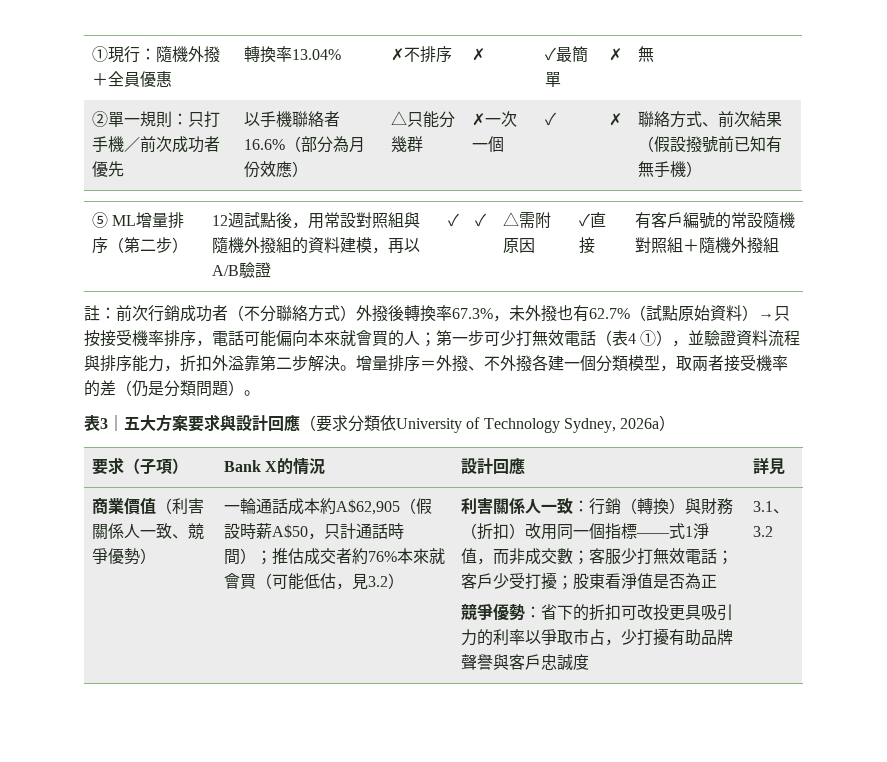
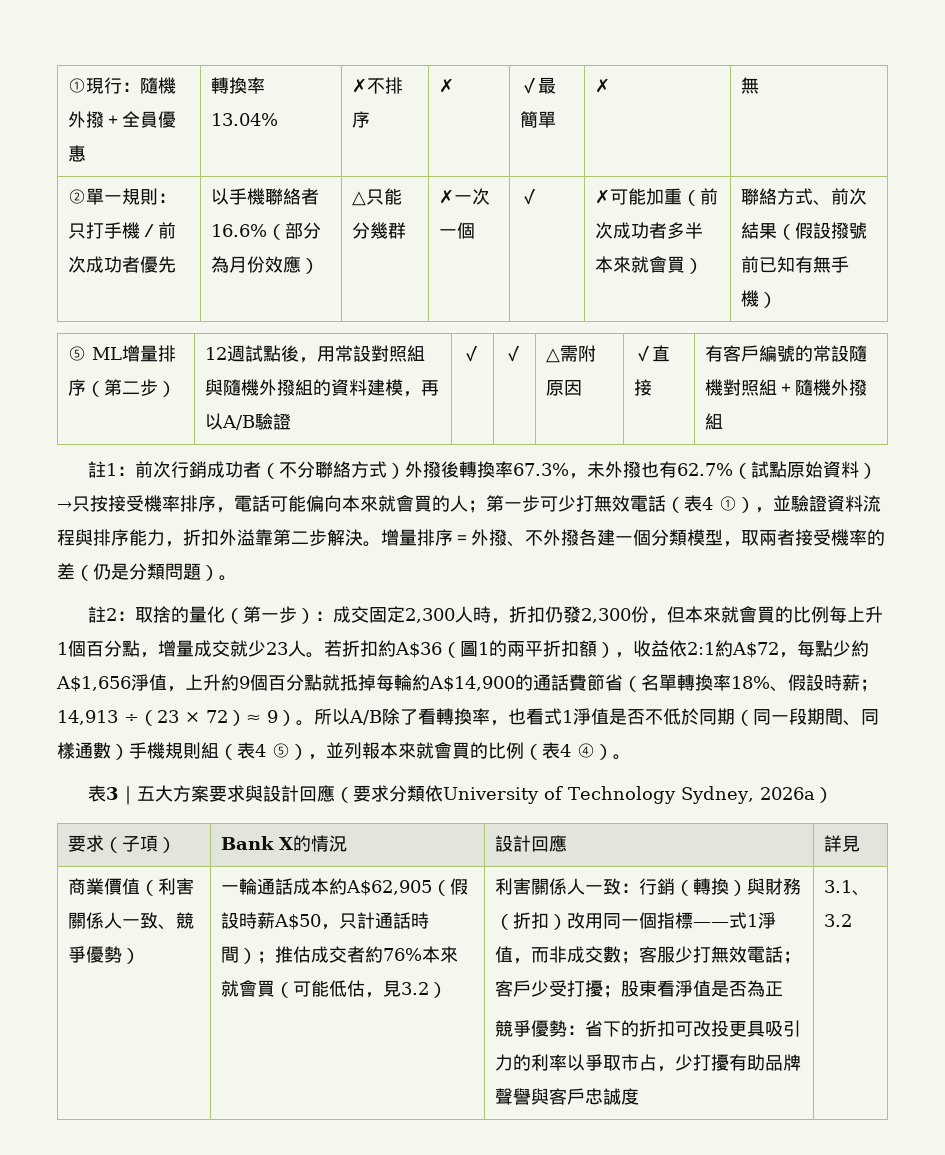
- ✓ | ✗
+ ✓ | ✗可能加重（前次成功者多半本來就會買）
- 註：前次行銷成功者（不分聯絡方式）外撥後轉換率67.3%，未外撥也有62.7%（試點原始資料）→只按接受機率排序，電話可能偏向本來就會買的人；第一步可少打無效電話（表4 ①），並驗證資料流程與排序能力，折扣外溢靠第二步解決。
+ 註1：前次行銷成功者（不分聯絡方式）外撥後轉換率67.3%，未外撥也有62.7%（試點原始資料）→只按接受機率排序，電話可能偏向本來就會買的人；第一步可少打無效電話（表4 ①），並驗證資料流程與排序能力，折扣外溢靠第二步解決。
+ 註2：取捨的量化（第一步）：成交固定2,300人時，折扣仍發2,300份，但本來就會買的比例每上升1個百分點，增量成交就少23人。若折扣約A$36（圖1的兩平折扣額），收益依2:1約A$72，每點少約A$1,656淨值，上升約9個百分點就抵掉每輪約A$14,900的通話費節省（名單轉換率18%、假設時薪；14,913 ÷（23 × 72）≈ 9）。所以A/B除了看轉換率，也看式1淨值是否不低於同期（同一段期間、同樣通數）手機規則組（表4 ⑤），並列報本來就會買的比例（表4 ④）。

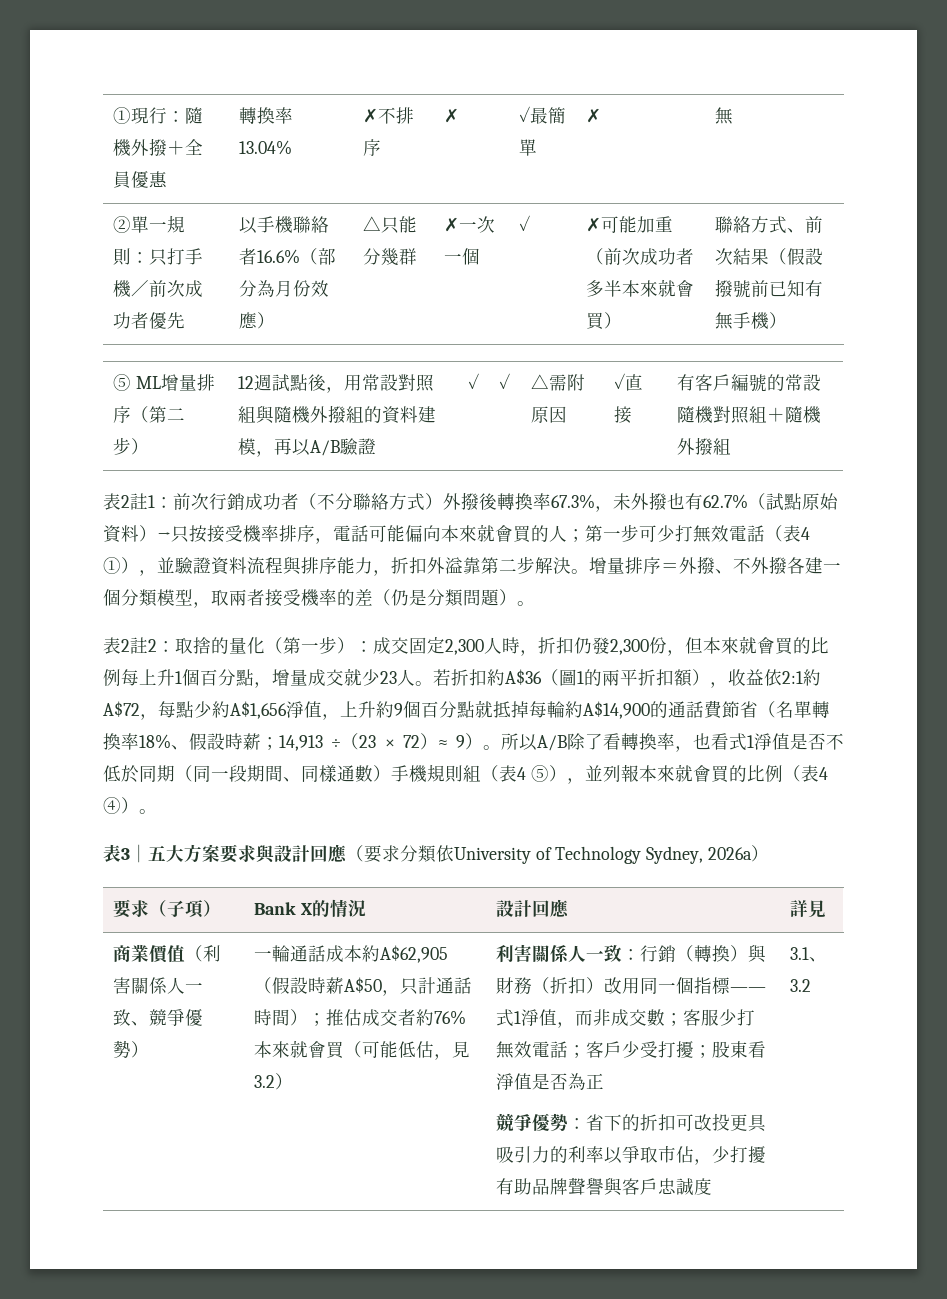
- 註1：前次行銷成功者（不分聯絡方式）外撥後轉換率67.3%，未外撥也有62.7%（試點原始資料）→只按接受機率排序，電話可能偏向本來就會買的人；第一步可少打無效電話（表4 ①），並驗證資料流程與排序能力，折扣外溢靠第二步解決。
+ 表2註1：前次行銷成功者（不分聯絡方式）外撥後轉換率67.3%，未外撥也有62.7%（試點原始資料）→只按接受機率排序，電話可能偏向本來就會買的人；第一步可少打無效電話（表4 ①），並驗證資料流程與排序能力，折扣外溢靠第二步解決。
- 註2：取捨的量化（第一步）：成交固定2,300人時，折扣仍發2,300份，但本來就會買的比例每上升1個百分點，增量成交就少23人。
+ 表2註2：取捨的量化（第一步）：成交固定2,300人時，折扣仍發2,300份，但本來就會買的比例每上升1個百分點，增量成交就少23人。
- 競爭優勢：省下的折扣可改投更具吸引力的利率以爭取市占，少打擾有助品牌聲譽與客戶忠誠度
+ 競爭優勢：省下的折扣可改投更具吸引力的利率以爭取市佔，少打擾有助品牌聲譽與客戶忠誠度

